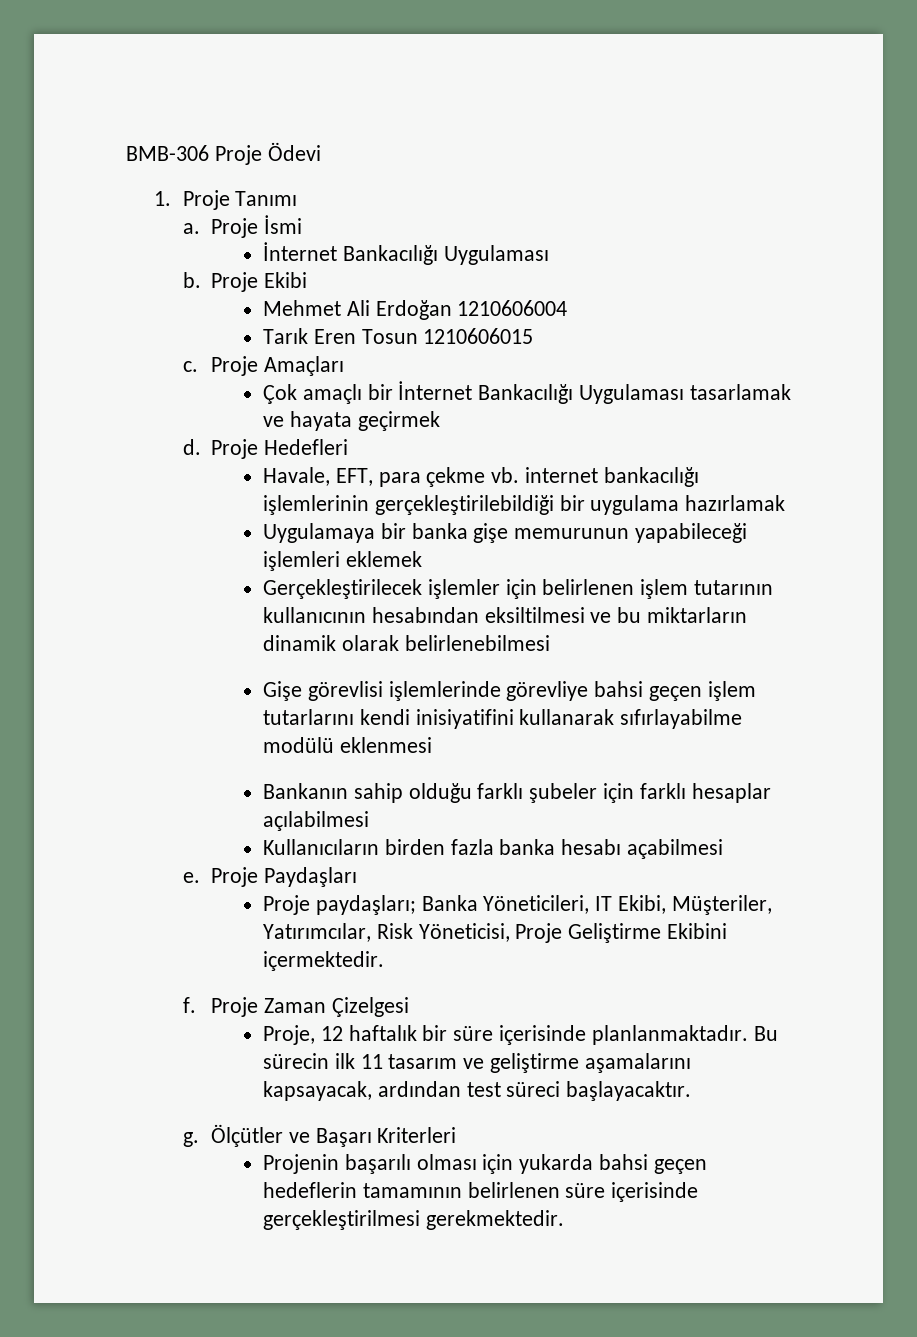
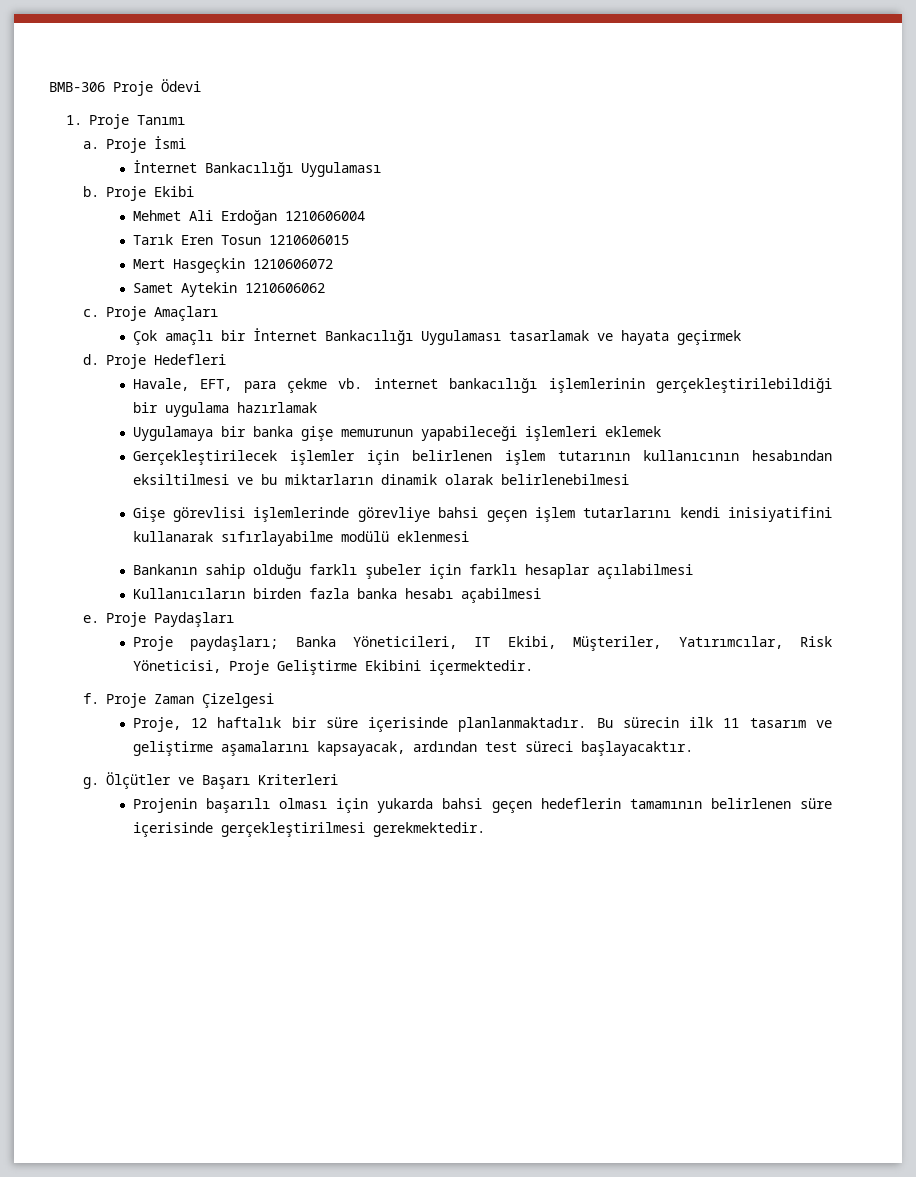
+ Mert Hasgeçkin 1210606072
+ Samet Aytekin 1210606062

